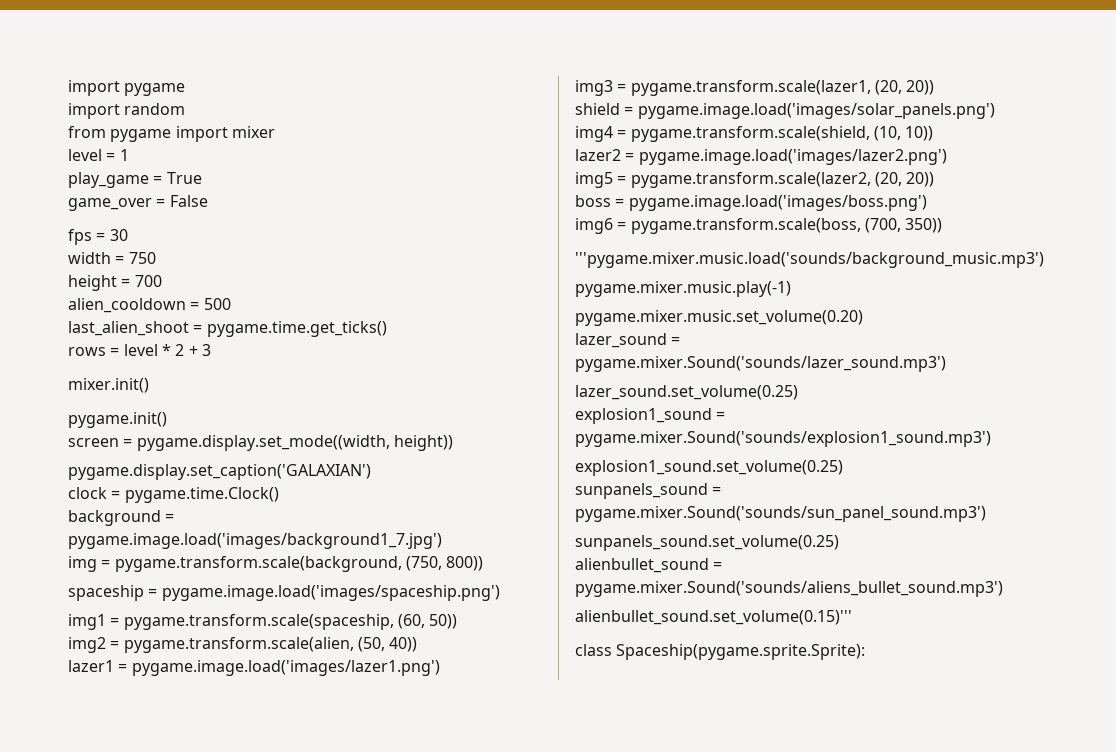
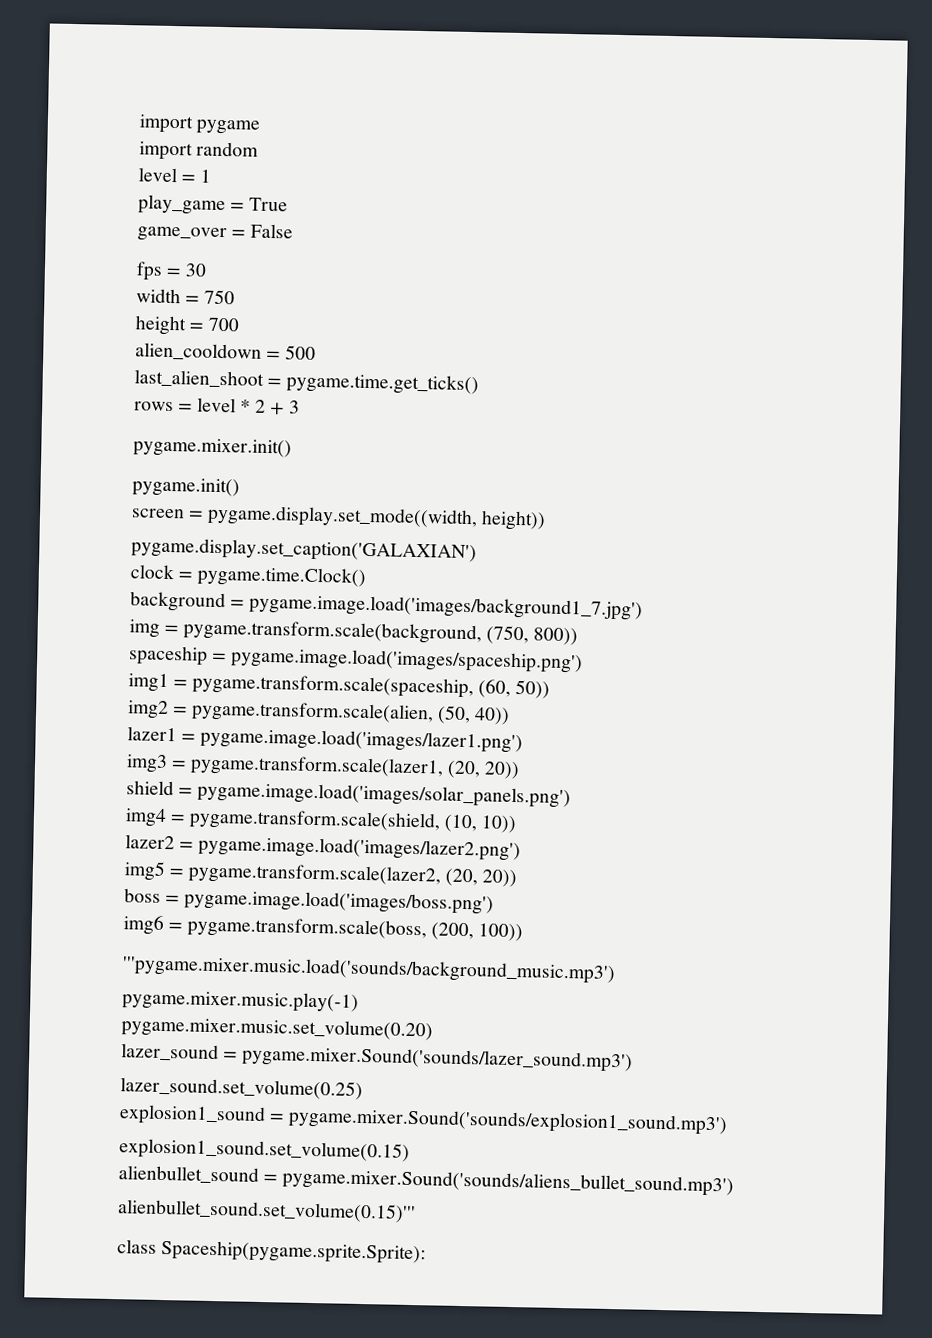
- from pygame import mixer
- mixer.init()
+ pygame.mixer.init()
- img6 = pygame.transform.scale(boss, (700, 350))
+ img6 = pygame.transform.scale(boss, (200, 100))
- explosion1_sound.set_volume(0.25)
- sunpanels_sound = pygame.mixer.Sound('sounds/sun_panel_sound.mp3')
- sunpanels_sound.set_volume(0.25)
+ explosion1_sound.set_volume(0.15)

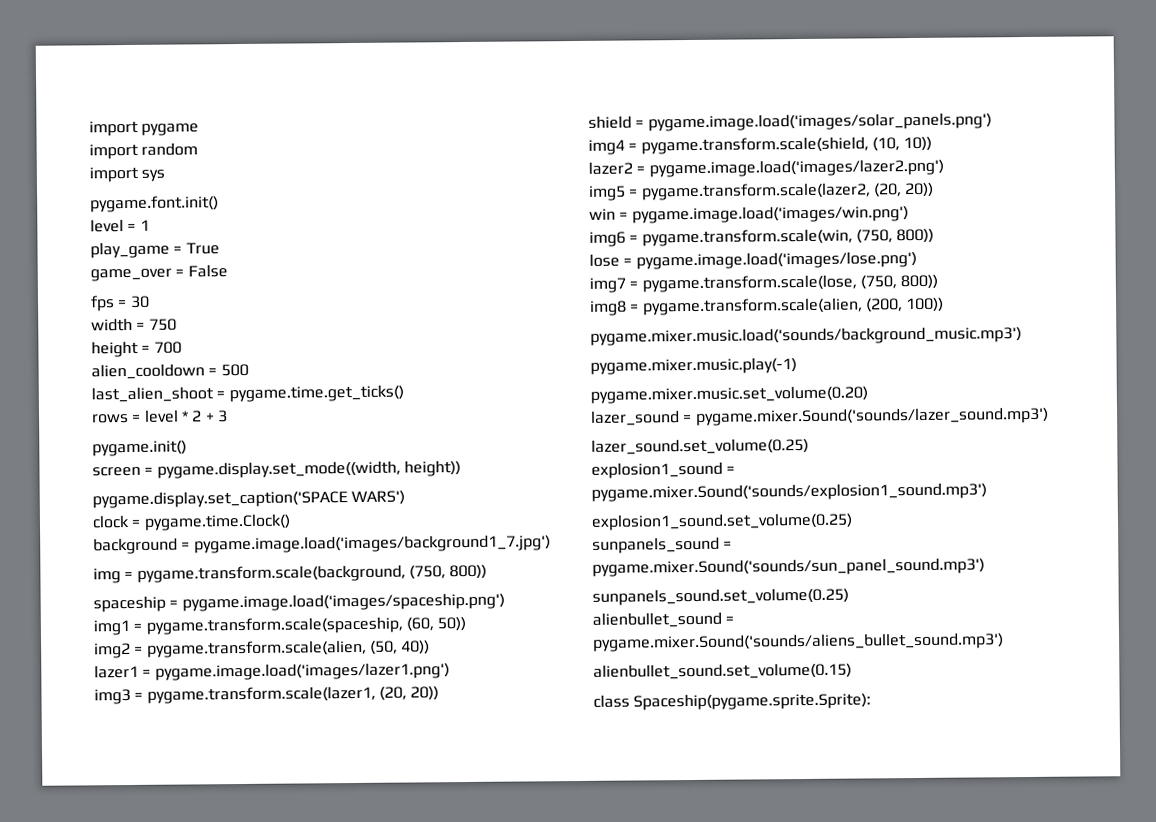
+ import sys
+ pygame.font.init()
- pygame.mixer.init()
- pygame.display.set_caption('GALAXIAN')
+ pygame.display.set_caption('SPACE WARS')
- boss = pygame.image.load('images/boss.png')
+ win = pygame.image.load('images/win.png')
- img6 = pygame.transform.scale(boss, (200, 100))
+ img6 = pygame.transform.scale(win, (750, 800))
+ lose = pygame.image.load('images/lose.png')
+ img7 = pygame.transform.scale(lose, (750, 800))
+ img8 = pygame.transform.scale(alien, (200, 100))
- '''pygame.mixer.music.load('sounds/background_music.mp3')
+ pygame.mixer.music.load('sounds/background_music.mp3')
- explosion1_sound.set_volume(0.15)
+ explosion1_sound.set_volume(0.25)
+ sunpanels_sound = pygame.mixer.Sound('sounds/sun_panel_sound.mp3')
+ sunpanels_sound.set_volume(0.25)
- alienbullet_sound.set_volume(0.15)'''
+ alienbullet_sound.set_volume(0.15)

